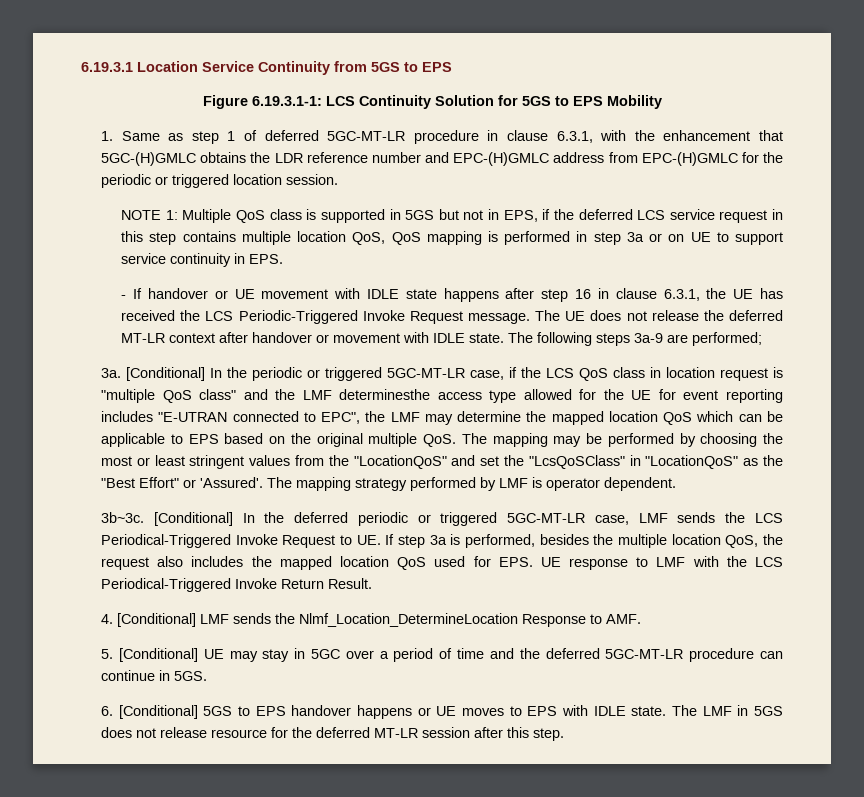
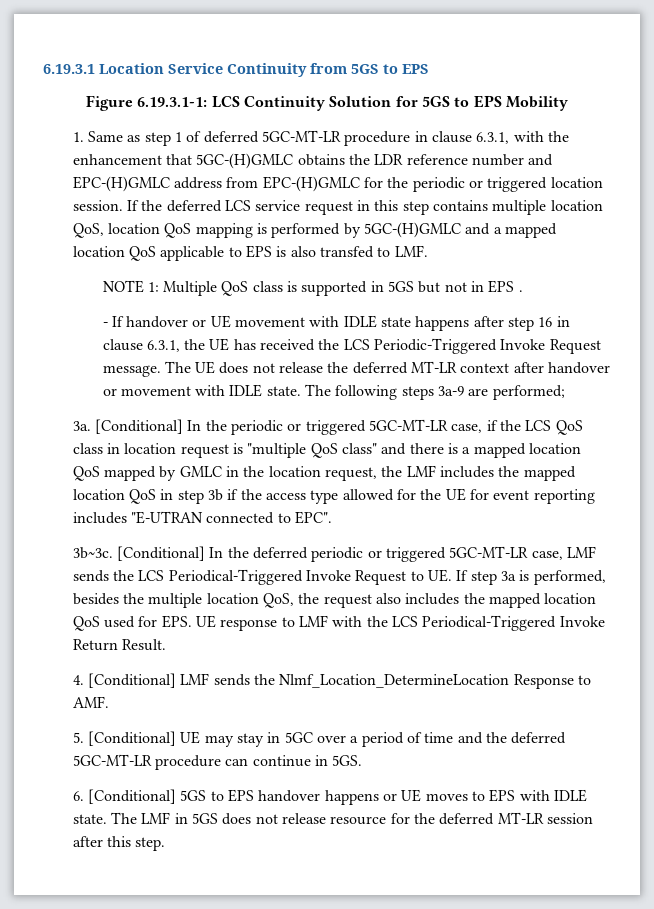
+ If the deferred LCS service request in this step contains multiple location QoS, location QoS mapping is performed by 5GC-(H)GMLC and a mapped location QoS applicable to EPS is also transfed to LMF.
- NOTE 1: Multiple QoS class is supported in 5GS but not in EPS, if the deferred LCS service request in this step contains multiple location QoS, QoS mapping is performed in step 3a or on UE to support service continuity in EPS.
+ NOTE 1: Multiple QoS class is supported in 5GS but not in EPS .
- [Conditional] In the periodic or triggered 5GC-MT-LR case, if the LCS QoS class in location request is "multiple QoS class" and the LMF determinesthe access type allowed for the UE for event reporting includes "E-UTRAN connected to EPC", the LMF may determine the mapped location QoS which can be applicable to EPS based on the original multiple QoS. The mapping may be performed by choosing the most or least stringent values from the "LocationQoS" and set the "LcsQoSClass" in "LocationQoS" as the "Best Effort" or 'Assured'. The mapping strategy performed by LMF is operator dependent.
+ [Conditional] In the periodic or triggered 5GC-MT-LR case, if the LCS QoS class in location request is "multiple QoS class" and there is a mapped location QoS mapped by GMLC in the location request, the LMF includes the mapped location QoS in step 3b if the access type allowed for the UE for event reporting includes "E-UTRAN connected to EPC".

